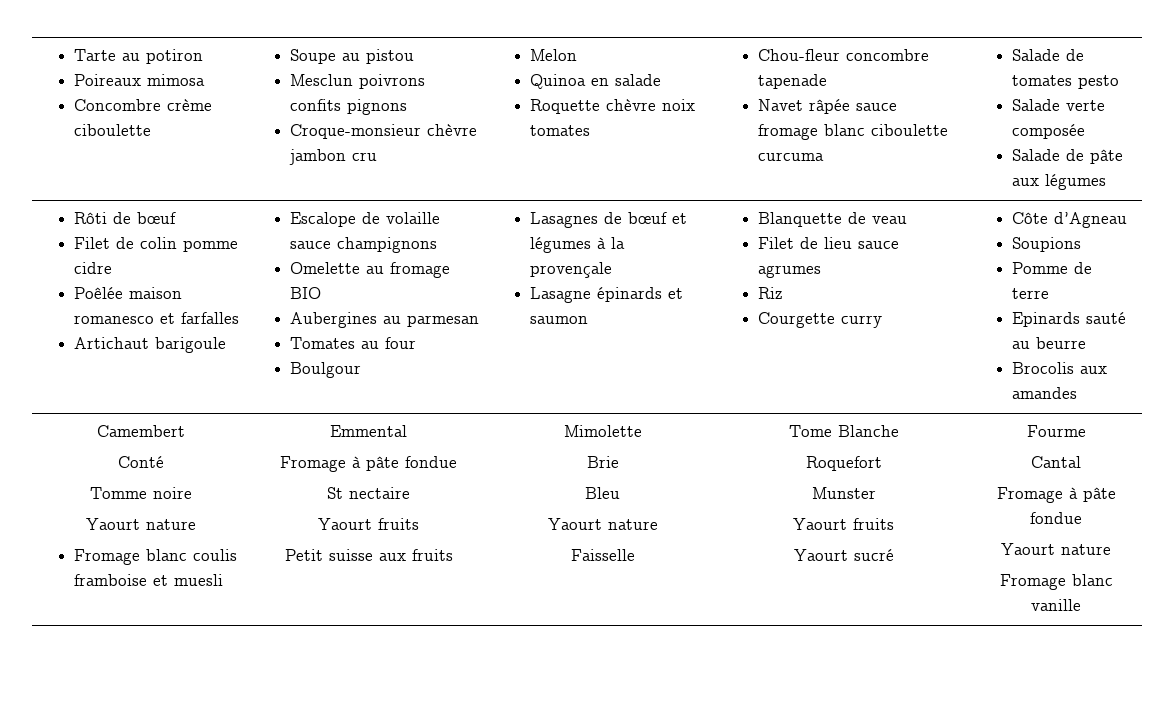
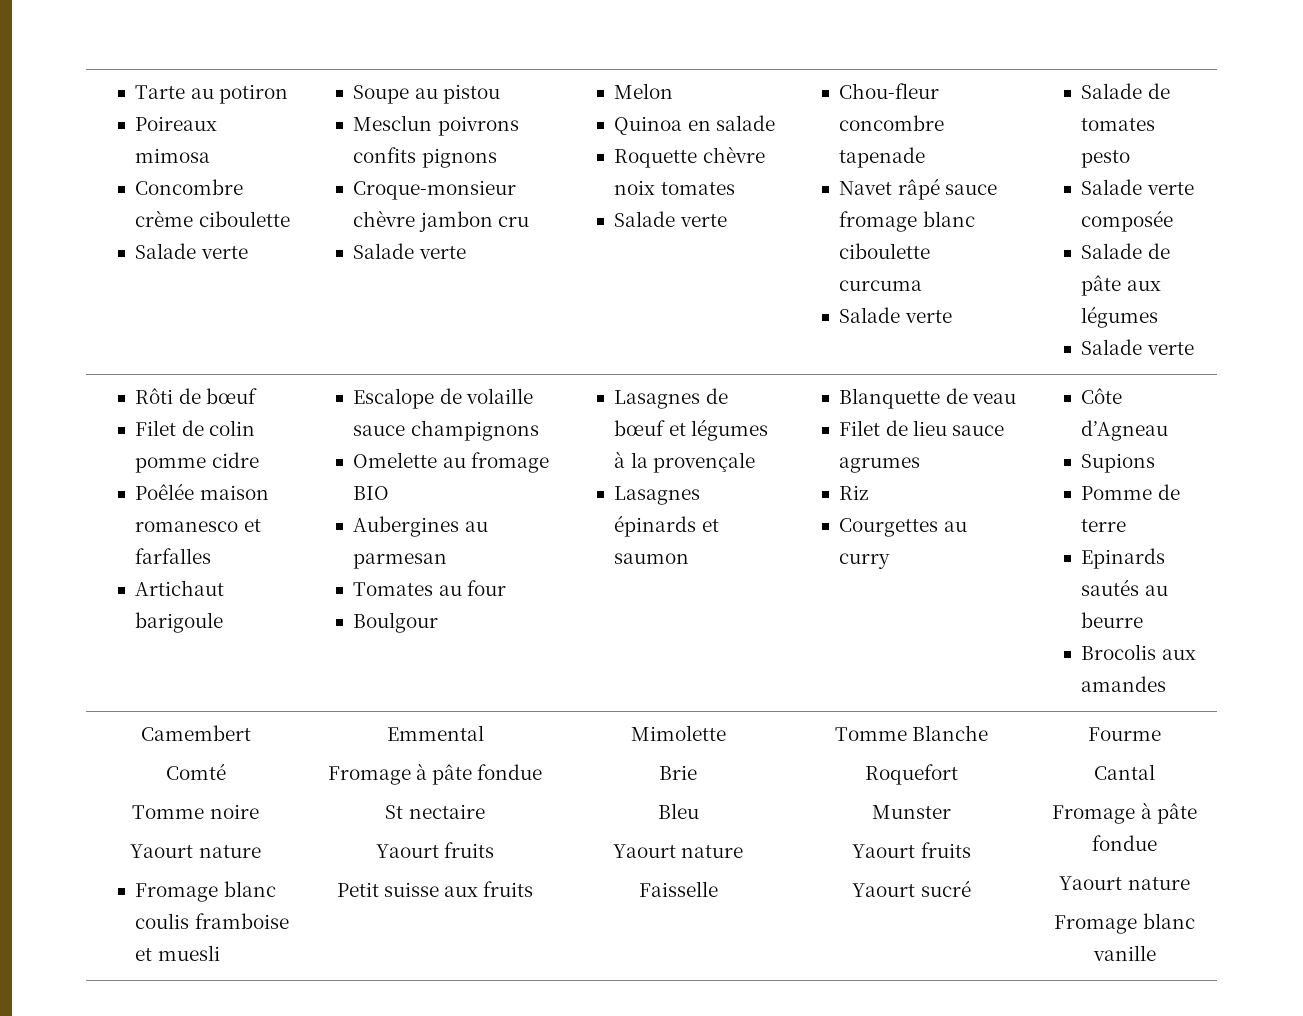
  Concombre crème ciboulette
+ Salade verte
  Croque-monsieur chèvre jambon cru
+ Salade verte
  Roquette chèvre noix tomates
+ Salade verte
- Navet râpée sauce fromage blanc ciboulette curcuma
+ Navet râpé sauce fromage blanc ciboulette curcuma
+ Salade verte
  Salade de pâte aux légumes
+ Salade verte
- Lasagne épinards et saumon
+ Lasagnes épinards et saumon
- Courgette curry
+ Courgettes au curry
- Soupions
+ Supions
- Epinards sauté au beurre
+ Epinards sautés au beurre
- Conté
+ Comté
- Tome Blanche
+ Tomme Blanche

